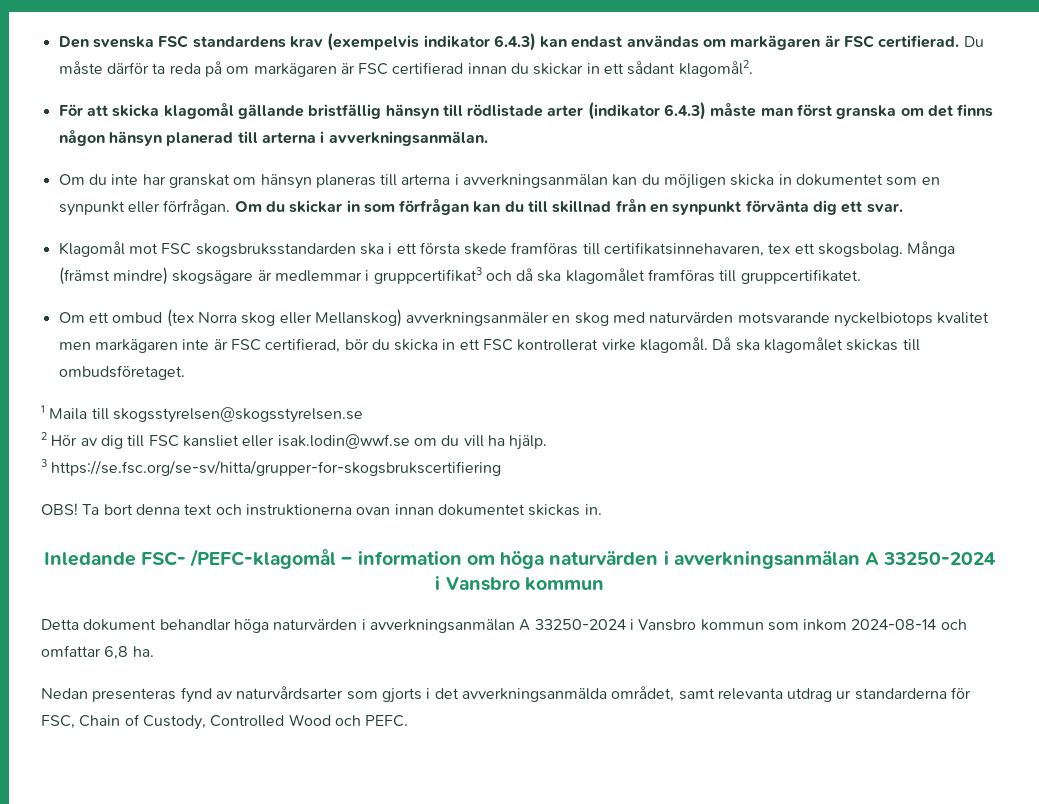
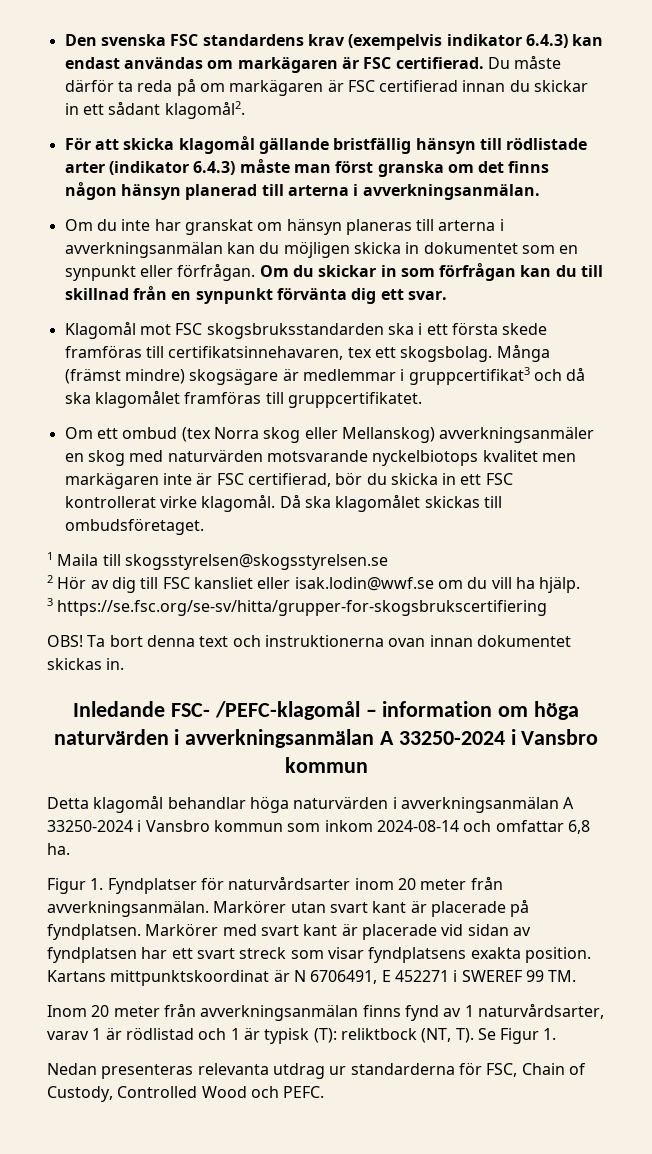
- Detta dokument behandlar höga naturvärden i avverkningsanmälan A 33250-2024 i Vansbro kommun som inkom 2024-08-14 och omfattar 6,8 ha.
+ Detta klagomål behandlar höga naturvärden i avverkningsanmälan A 33250-2024 i Vansbro kommun som inkom 2024-08-14 och omfattar 6,8 ha.
- Nedan presenteras fynd av naturvårdsarter som gjorts i det avverkningsanmälda området, samt relevanta utdrag ur standarderna för FSC, Chain of Custody, Controlled Wood och PEFC.
+ Figur 1. Fyndplatser för naturvårdsarter inom 20 meter från avverkningsanmälan. Markörer utan svart kant är placerade på fyndplatsen. Markörer med svart kant är placerade vid sidan av fyndplatsen har ett svart streck som visar fyndplatsens exakta position. Kartans mittpunktskoordinat är N 6706491, E 452271 i SWEREF 99 TM.
+ Inom 20 meter från avverkningsanmälan finns fynd av 1 naturvårdsarter, varav 1 är rödlistad och 1 är typisk (T): reliktbock (NT, T). Se Figur 1.
+ Nedan presenteras relevanta utdrag ur standarderna för FSC, Chain of Custody, Controlled Wood och PEFC.

